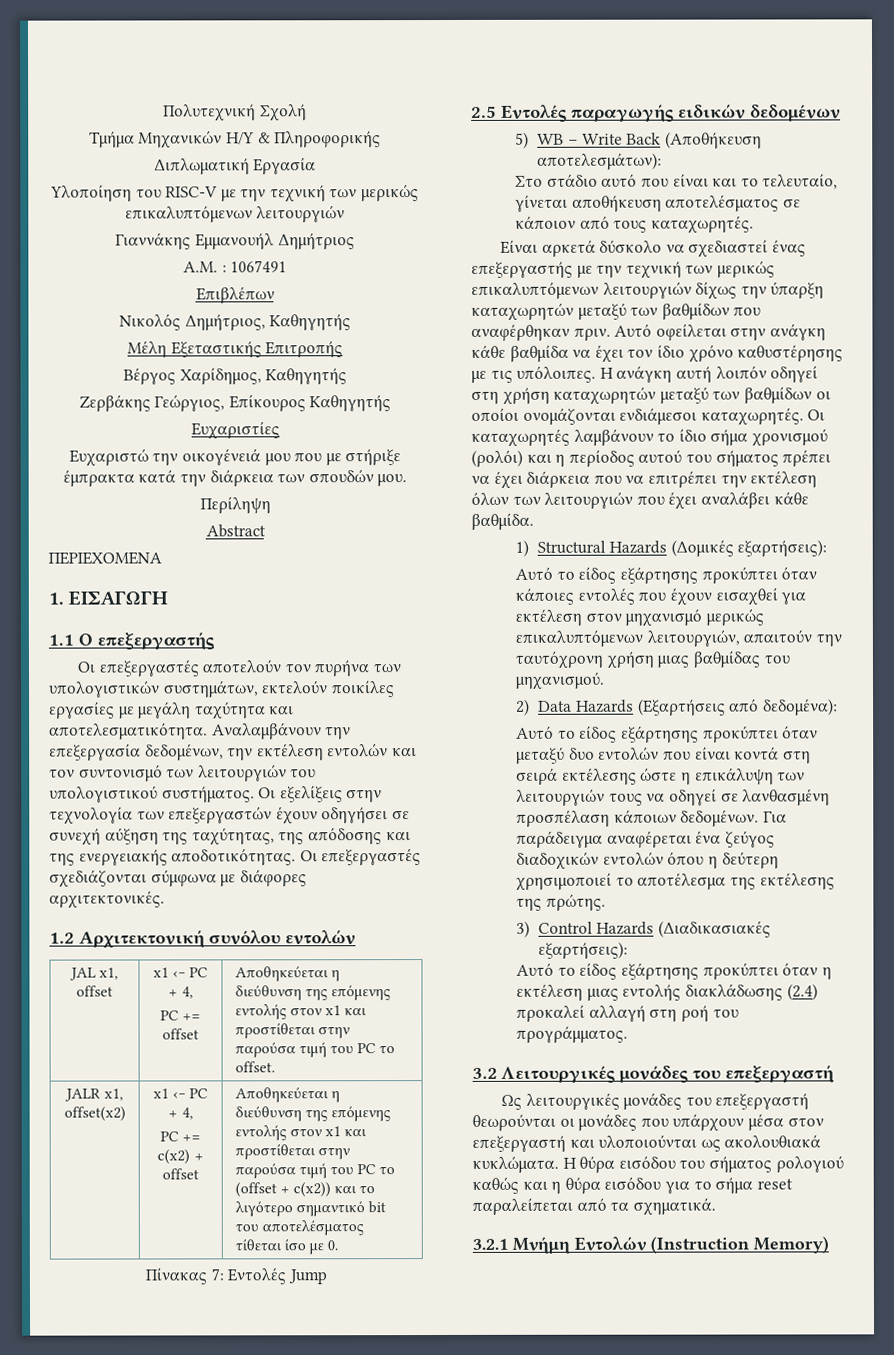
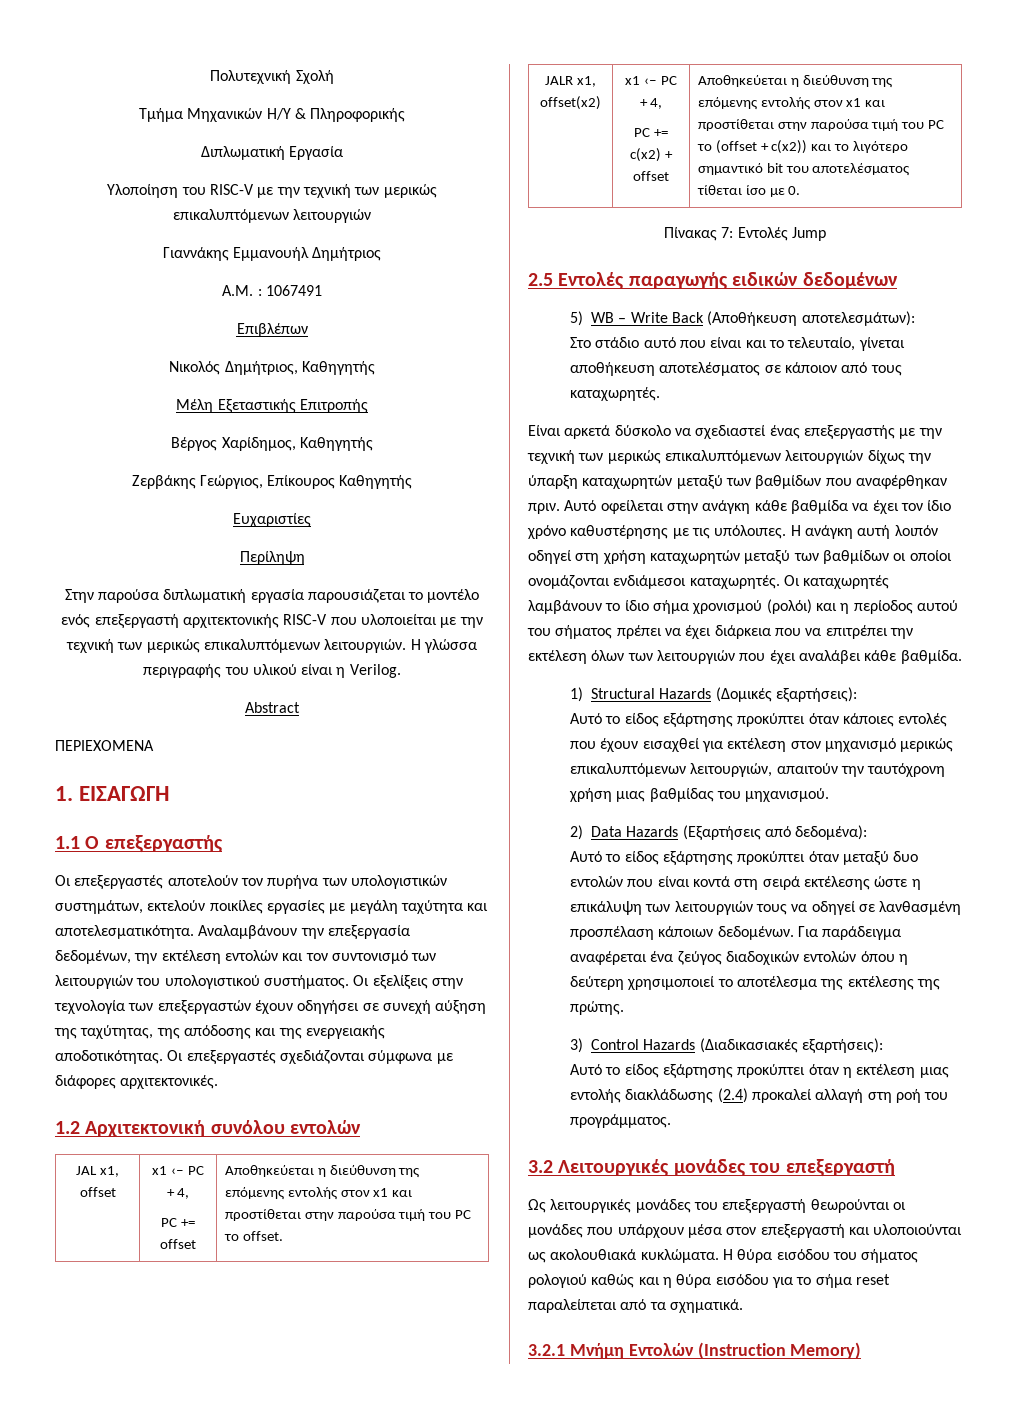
- Ευχαριστώ την οικογένειά μου που με στήριξε έμπρακτα κατά την διάρκεια των σπουδών μου.
  Περίληψη
+ Στην παρούσα διπλωματική εργασία παρουσιάζεται το μοντέλο ενός επεξεργαστή αρχιτεκτονικής RISC-V που υλοποιείται με την τεχνική των μερικώς επικαλυπτόμενων λειτουργιών. Η γλώσσα περιγραφής του υλικού είναι η Verilog.

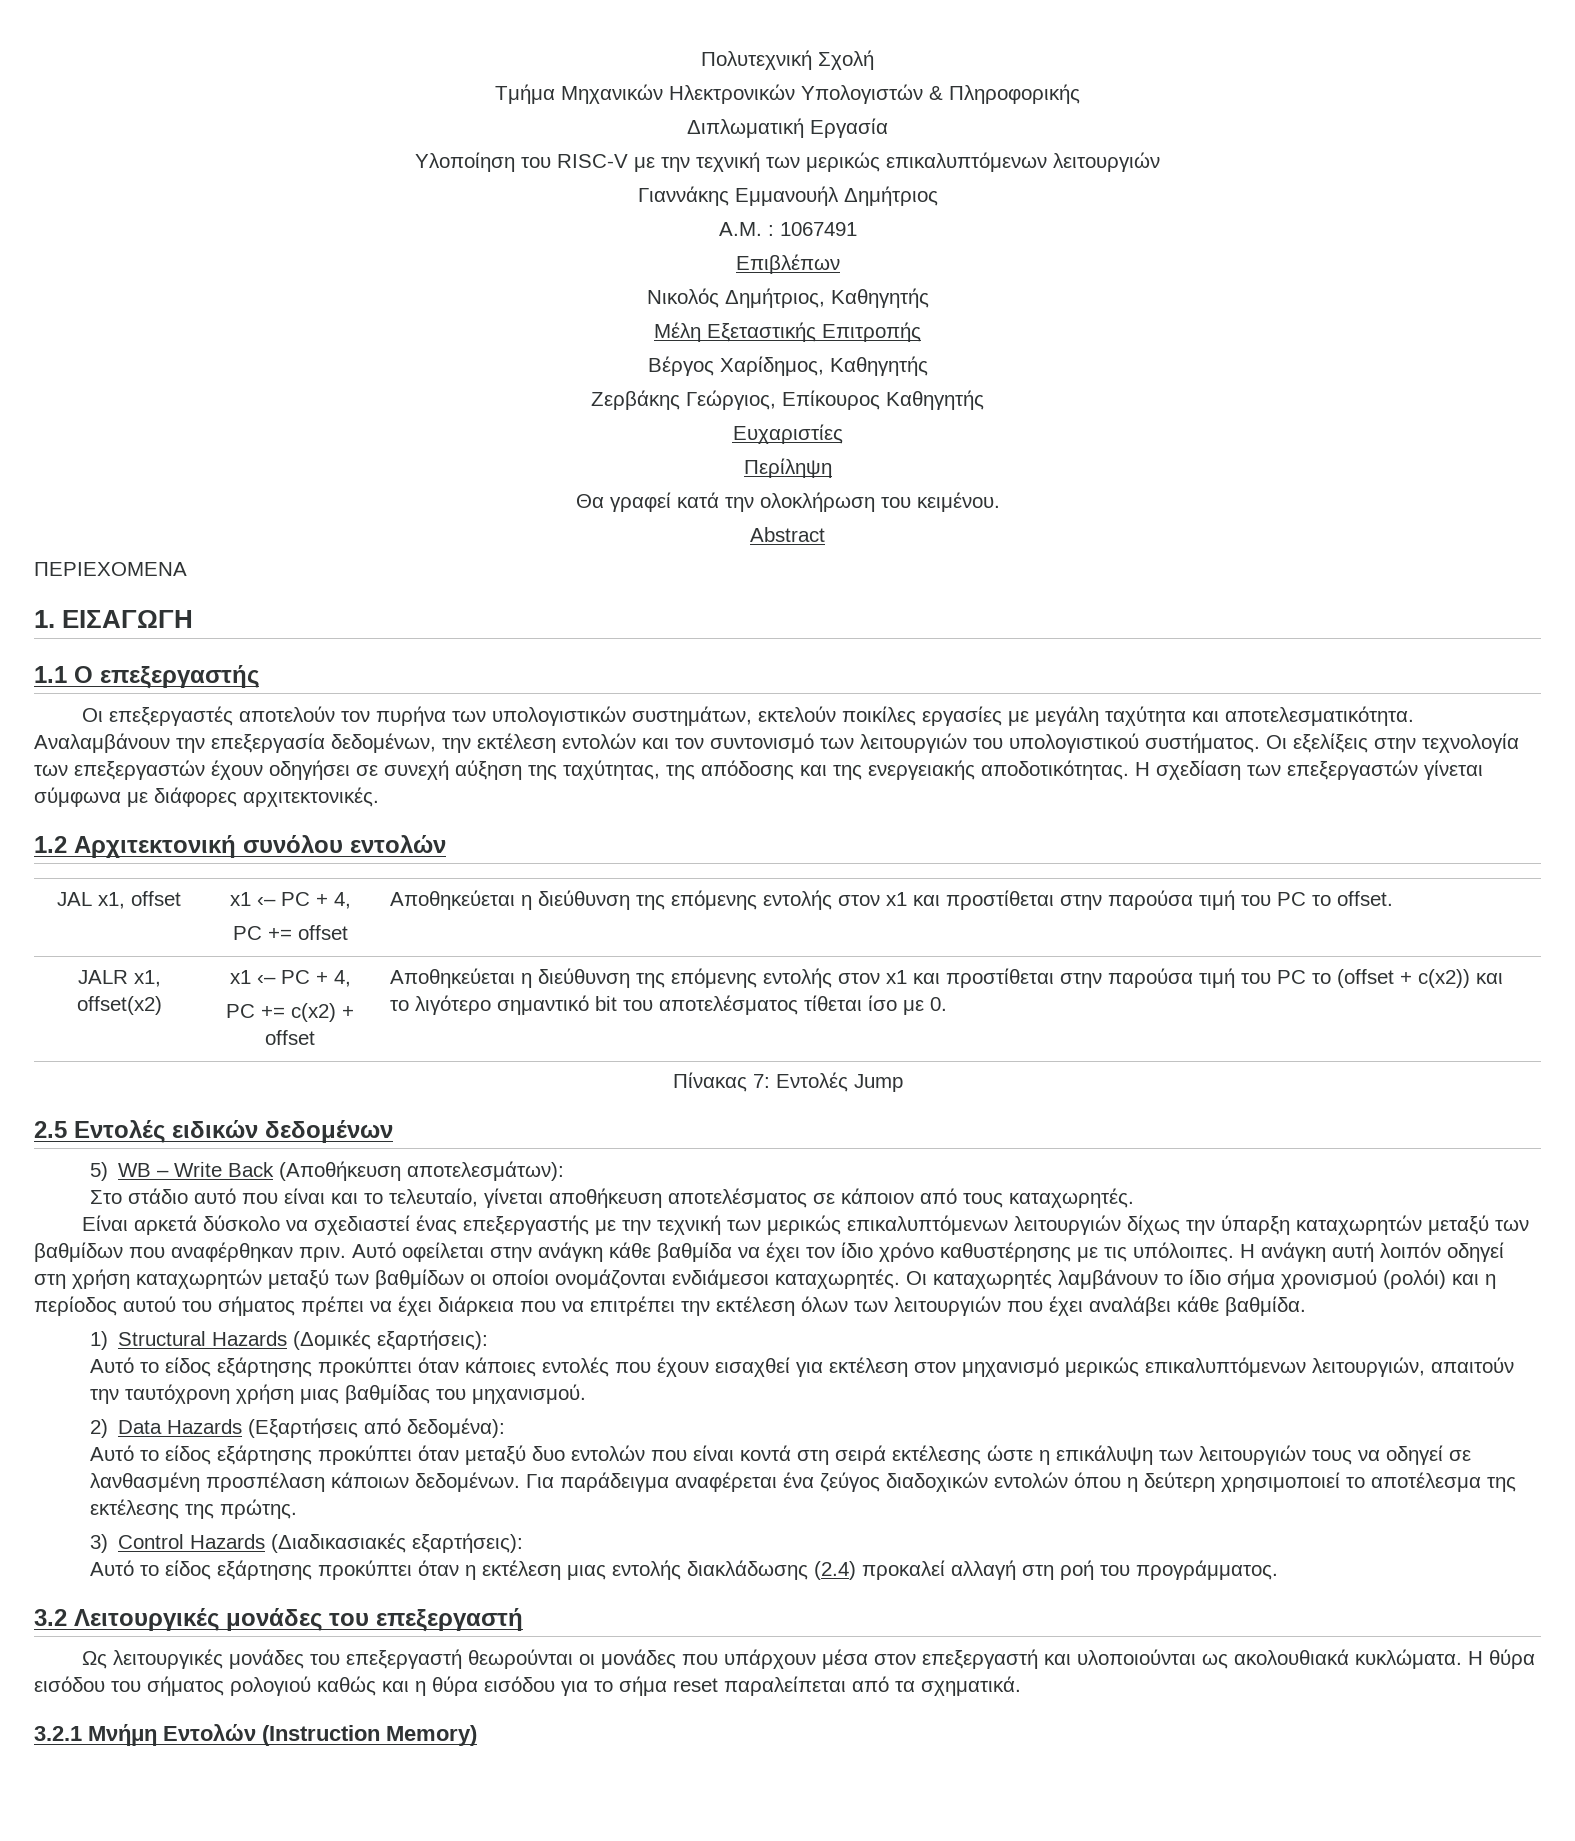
- Τμήμα Μηχανικών Η/Υ & Πληροφορικής
+ Τμήμα Μηχανικών Ηλεκτρονικών Υπολογιστών & Πληροφορικής
- Στην παρούσα διπλωματική εργασία παρουσιάζεται το μοντέλο ενός επεξεργαστή αρχιτεκτονικής RISC-V που υλοποιείται με την τεχνική των μερικώς επικαλυπτόμενων λειτουργιών. Η γλώσσα περιγραφής του υλικού είναι η Verilog.
+ Θα γραφεί κατά την ολοκλήρωση του κειμένου.
- Οι επεξεργαστές σχεδιάζονται σύμφωνα με διάφορες αρχιτεκτονικές.
+ Η σχεδίαση των επεξεργαστών γίνεται σύμφωνα με διάφορες αρχιτεκτονικές.
- 2.5 Εντολές παραγωγής ειδικών δεδομένων
+ 2.5 Εντολές ειδικών δεδομένων

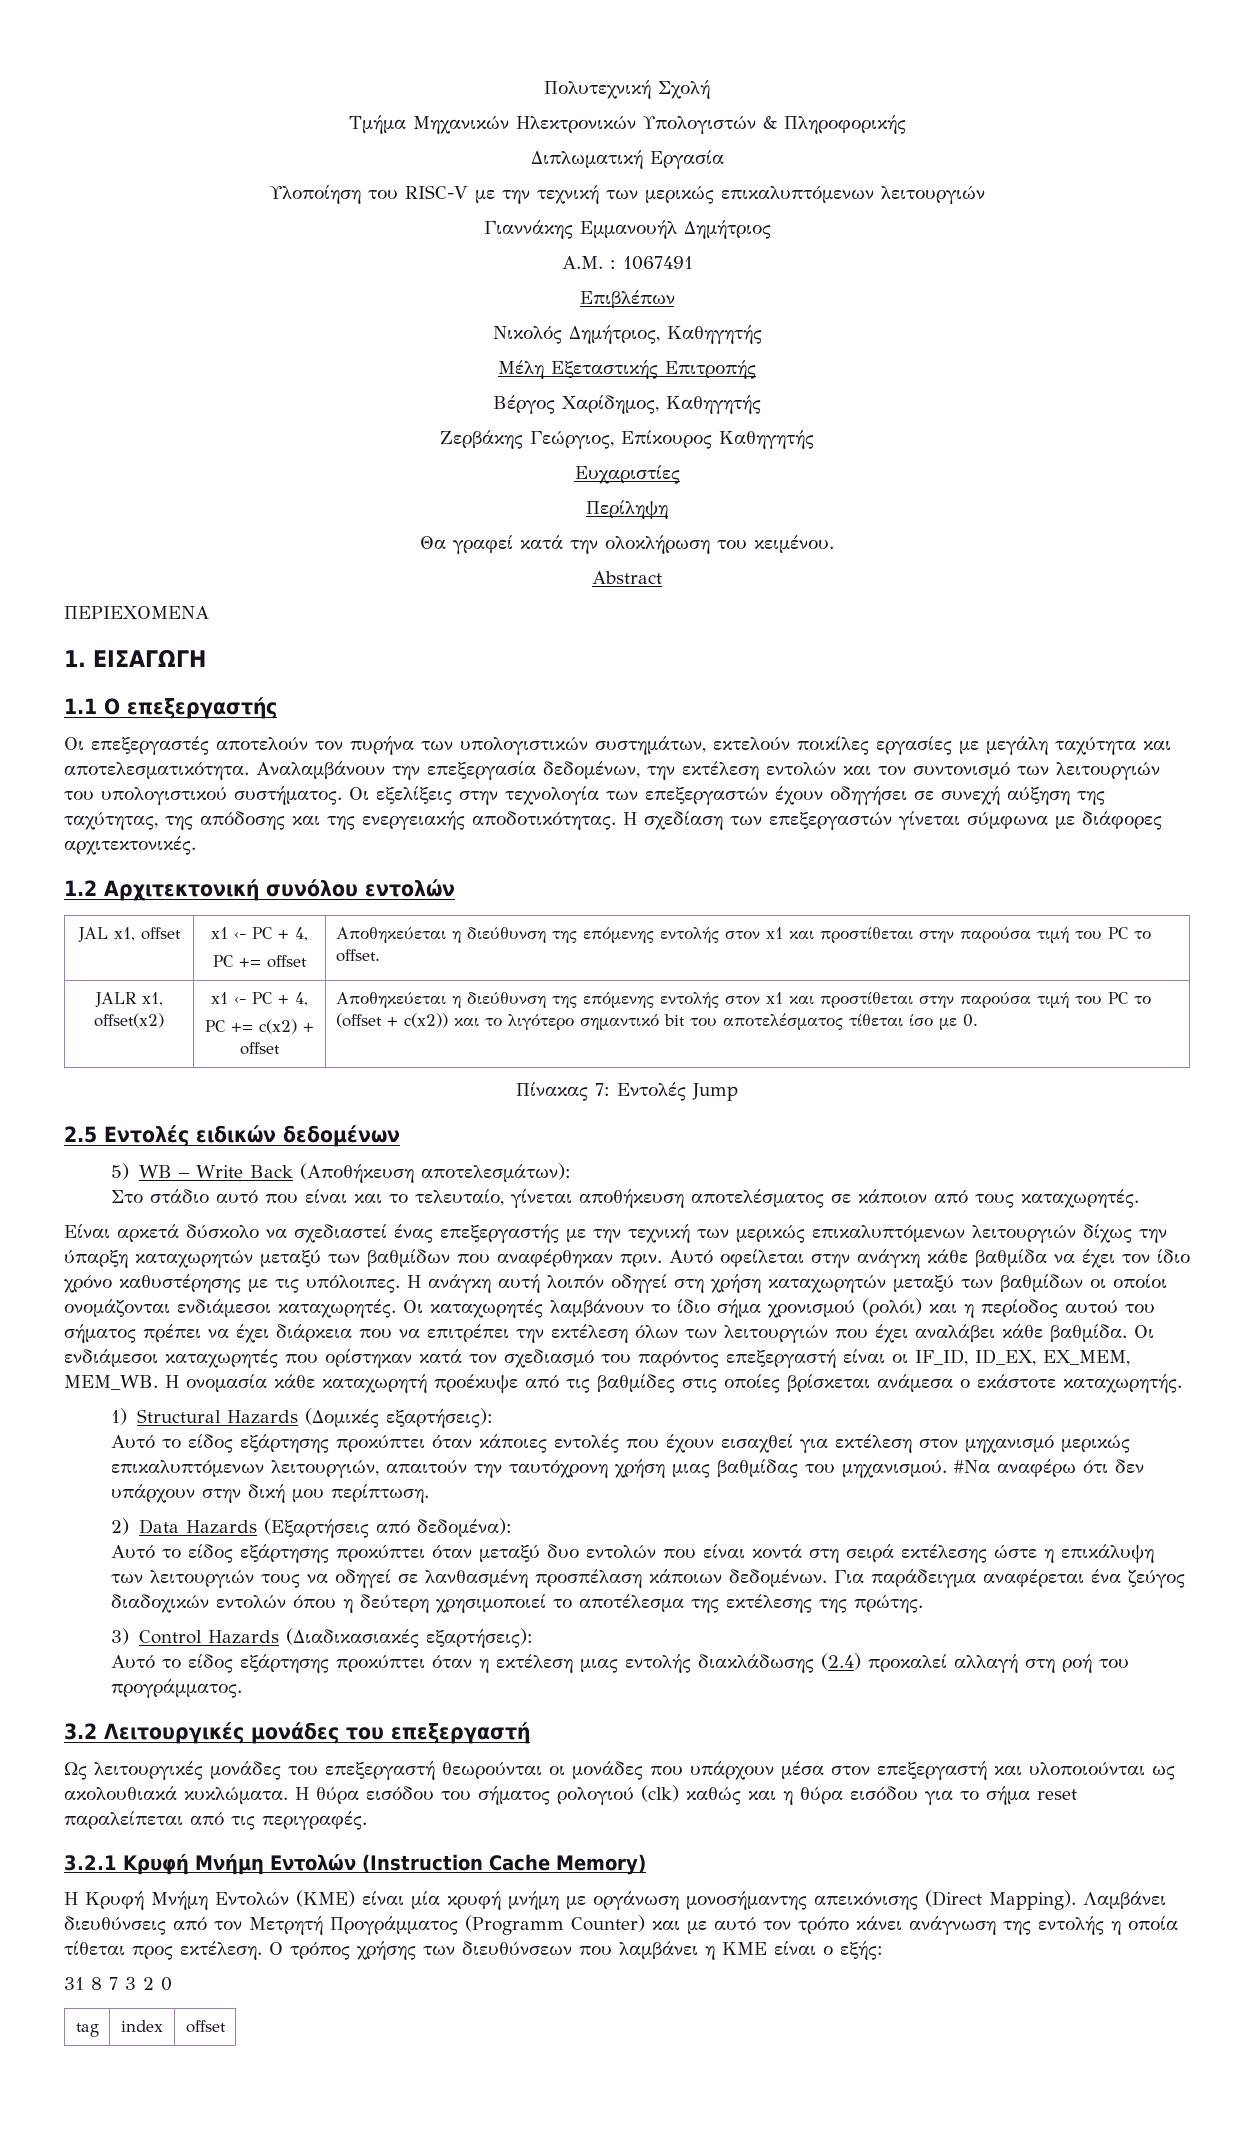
+ Οι ενδιάμεσοι καταχωρητές που ορίστηκαν κατά τον σχεδιασμό του παρόντος επεξεργαστή είναι οι IF_ID, ID_EX, EX_MEM, MEM_WB. Η ονομασία κάθε καταχωρητή προέκυψε από τις βαθμίδες στις οποίες βρίσκεται ανάμεσα ο εκάστοτε καταχωρητής.
+ #Να αναφέρω ότι δεν υπάρχουν στην δική μου περίπτωση.
- Η θύρα εισόδου του σήματος ρολογιού καθώς και η θύρα εισόδου για το σήμα reset παραλείπεται από τα σχηματικά.
+ Η θύρα εισόδου του σήματος ρολογιού (clk) καθώς και η θύρα εισόδου για το σήμα reset παραλείπεται από τις περιγραφές.
- 3.2.1 Μνήμη Εντολών (Instruction Memory)
+ 3.2.1 Κρυφή Μνήμη Εντολών (Instruction Cache Memory)
+ Η Κρυφή Μνήμη Εντολών (ΚΜΕ) είναι μία κρυφή μνήμη με οργάνωση μονοσήμαντης απεικόνισης (Direct Mapping). Λαμβάνει διευθύνσεις από τον Μετρητή Προγράμματος (Programm Counter) και με αυτό τον τρόπο κάνει ανάγνωση της εντολής η οποία τίθεται προς εκτέλεση. Ο τρόπος χρήσης των διευθύνσεων που λαμβάνει η ΚΜΕ είναι ο εξής:
+ 31 8 7 3 2 0
+ tag | index | offset

